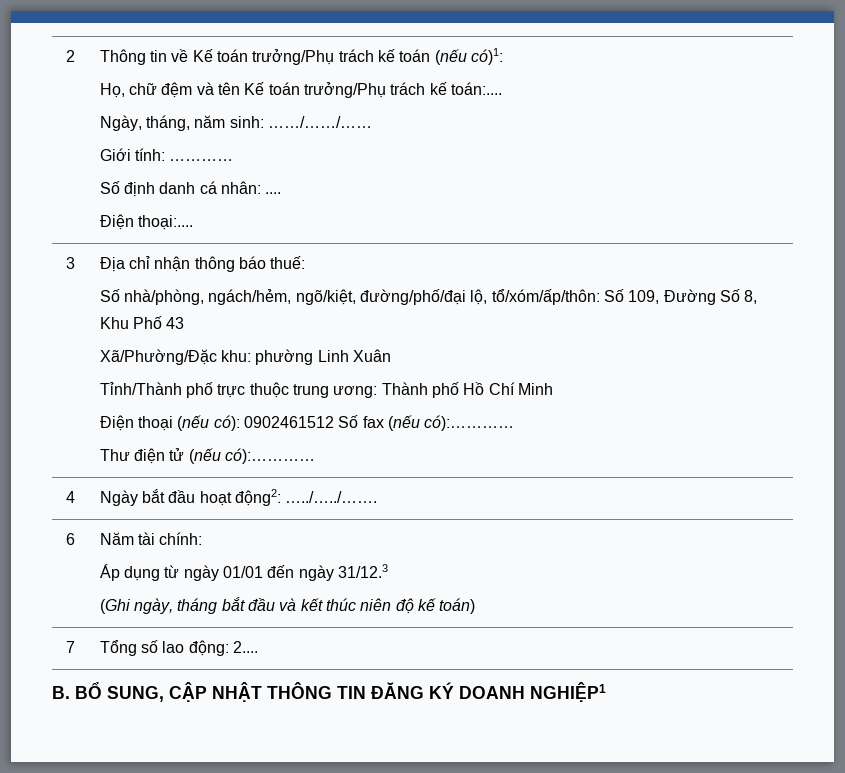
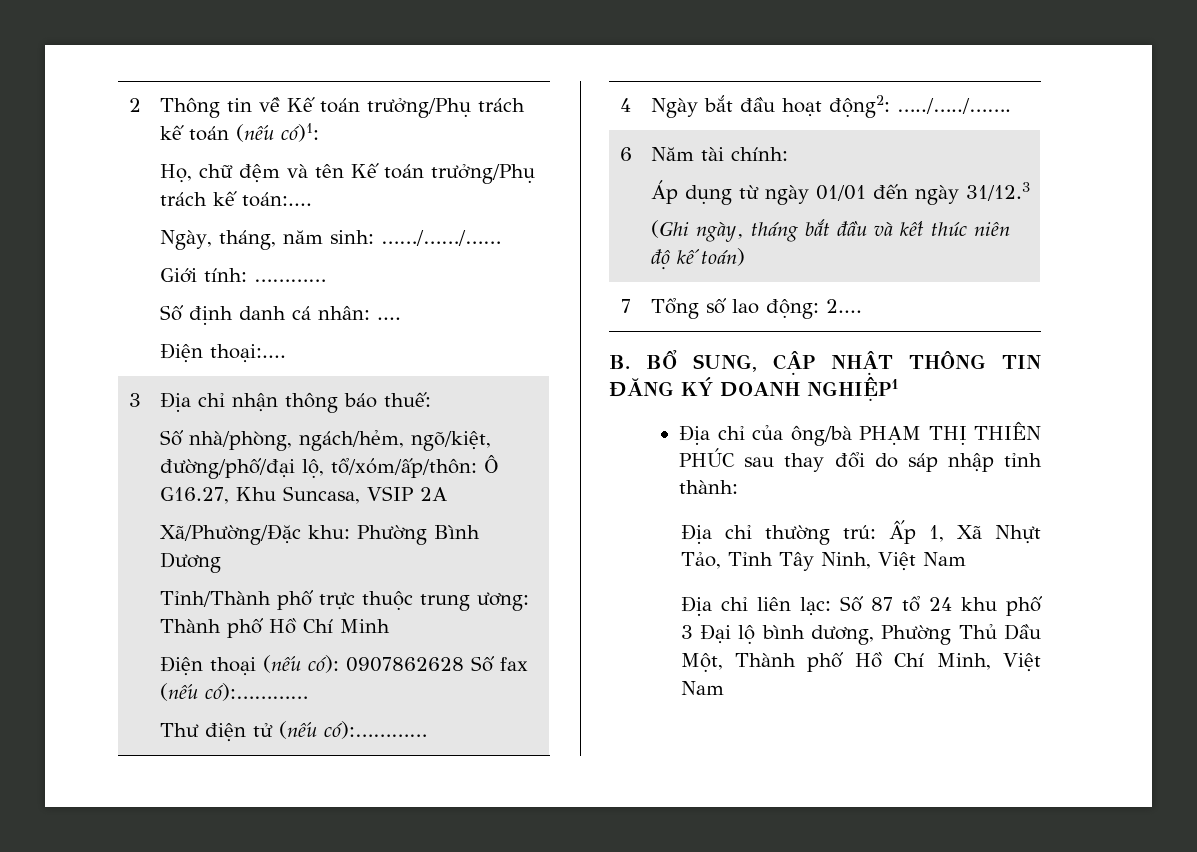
- Số nhà/phòng, ngách/hẻm, ngõ/kiệt, đường/phố/đại lộ, tổ/xóm/ấp/thôn: Số 109, Đường Số 8, Khu Phố 43
+ Số nhà/phòng, ngách/hẻm, ngõ/kiệt, đường/phố/đại lộ, tổ/xóm/ấp/thôn: Ô G16.27, Khu Suncasa, VSIP 2A
- Xã/Phường/Đặc khu: phường Linh Xuân
+ Xã/Phường/Đặc khu: Phường Bình Dương
- Điện thoại (nếu có): 0902461512 Số fax (nếu có):…………
+ Điện thoại (nếu có): 0907862628 Số fax (nếu có):…………
+ Địa chỉ của ông/bà PHẠM THỊ THIÊN PHÚC sau thay đổi do sáp nhập tỉnh thành:
+ Địa chỉ thường trú: Ấp 1, Xã Nhựt Tảo, Tỉnh Tây Ninh, Việt Nam
+ Địa chỉ liên lạc: Số 87 tổ 24 khu phố 3 Đại lộ bình dương, Phường Thủ Dầu Một, Thành phố Hồ Chí Minh, Việt Nam

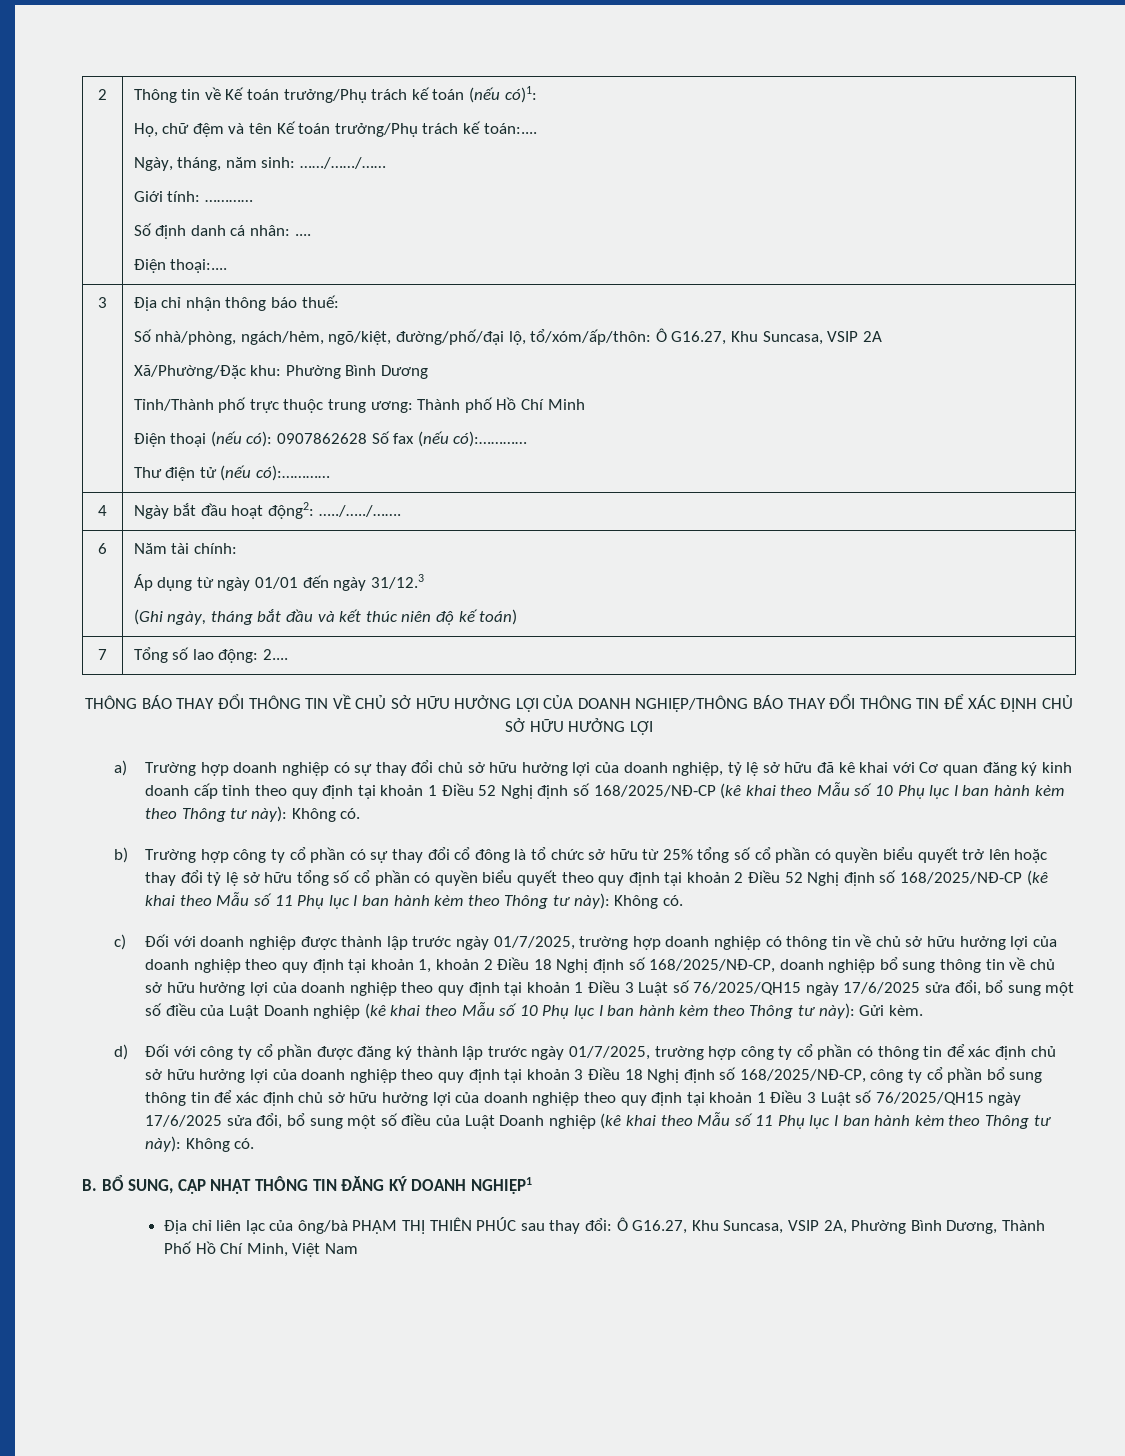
+ THÔNG BÁO THAY ĐỔI THÔNG TIN VỀ CHỦ SỞ HỮU HƯỞNG LỢI CỦA DOANH NGHIỆP/THÔNG BÁO THAY ĐỔI THÔNG TIN ĐỂ XÁC ĐỊNH CHỦ SỞ HỮU HƯỞNG LỢI
+ a) Trường hợp doanh nghiệp có sự thay đổi chủ sở hữu hưởng lợi của doanh nghiệp, tỷ lệ sở hữu đã kê khai với Cơ quan đăng ký kinh doanh cấp tỉnh theo quy định tại khoản 1 Điều 52 Nghị định số 168/2025/NĐ-CP (kê khai theo Mẫu số 10 Phụ lục I ban hành kèm theo Thông tư này): Không có.
+ b) Trường hợp công ty cổ phần có sự thay đổi cổ đông là tổ chức sở hữu từ 25% tổng số cổ phần có quyền biểu quyết trở lên hoặc thay đổi tỷ lệ sở hữu tổng số cổ phần có quyền biểu quyết theo quy định tại khoản 2 Điều 52 Nghị định số 168/2025/NĐ-CP (kê khai theo Mẫu số 11 Phụ lục I ban hành kèm theo Thông tư này): Không có.
+ c) Đối với doanh nghiệp được thành lập trước ngày 01/7/2025, trường hợp doanh nghiệp có thông tin về chủ sở hữu hưởng lợi của doanh nghiệp theo quy định tại khoản 1, khoản 2 Điều 18 Nghị định số 168/2025/NĐ-CP, doanh nghiệp bổ sung thông tin về chủ sở hữu hưởng lợi của doanh nghiệp theo quy định tại khoản 1 Điều 3 Luật số 76/2025/QH15 ngày 17/6/2025 sửa đổi, bổ sung một số điều của Luật Doanh nghiệp (kê khai theo Mẫu số 10 Phụ lục I ban hành kèm theo Thông tư này): Gửi kèm.
+ d) Đối với công ty cổ phần được đăng ký thành lập trước ngày 01/7/2025, trường hợp công ty cổ phần có thông tin để xác định chủ sở hữu hưởng lợi của doanh nghiệp theo quy định tại khoản 3 Điều 18 Nghị định số 168/2025/NĐ-CP, công ty cổ phần bổ sung thông tin để xác định chủ sở hữu hưởng lợi của doanh nghiệp theo quy định tại khoản 1 Điều 3 Luật số 76/2025/QH15 ngày 17/6/2025 sửa đổi, bổ sung một số điều của Luật Doanh nghiệp (kê khai theo Mẫu số 11 Phụ lục I ban hành kèm theo Thông tư này): Không có.
- Địa chỉ của ông/bà PHẠM THỊ THIÊN PHÚC sau thay đổi do sáp nhập tỉnh thành:
- Địa chỉ thường trú: Ấp 1, Xã Nhựt Tảo, Tỉnh Tây Ninh, Việt Nam
- Địa chỉ liên lạc: Số 87 tổ 24 khu phố 3 Đại lộ bình dương, Phường Thủ Dầu Một, Thành phố Hồ Chí Minh, Việt Nam
+ Địa chỉ liên lạc của ông/bà PHẠM THỊ THIÊN PHÚC sau thay đổi: Ô G16.27, Khu Suncasa, VSIP 2A, Phường Bình Dương, Thành Phố Hồ Chí Minh, Việt Nam

